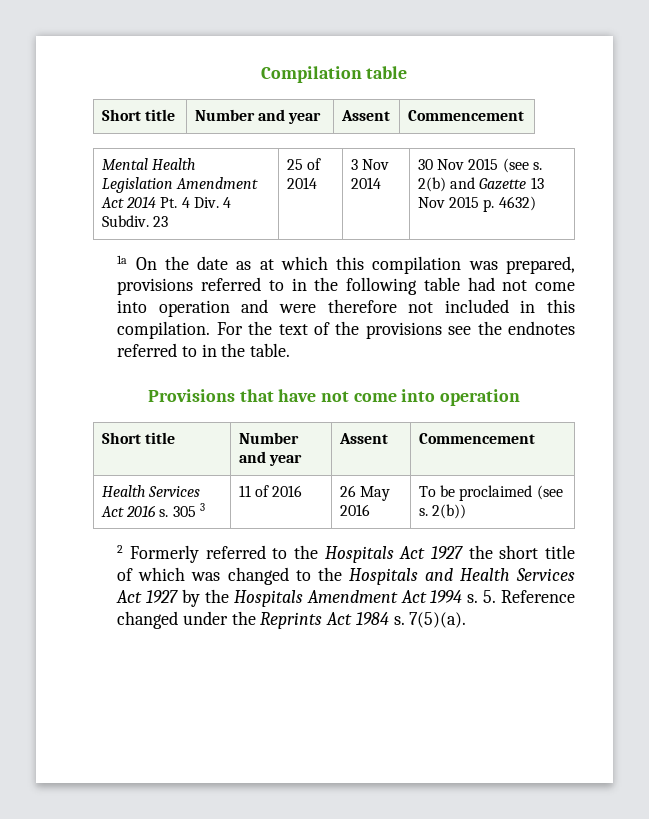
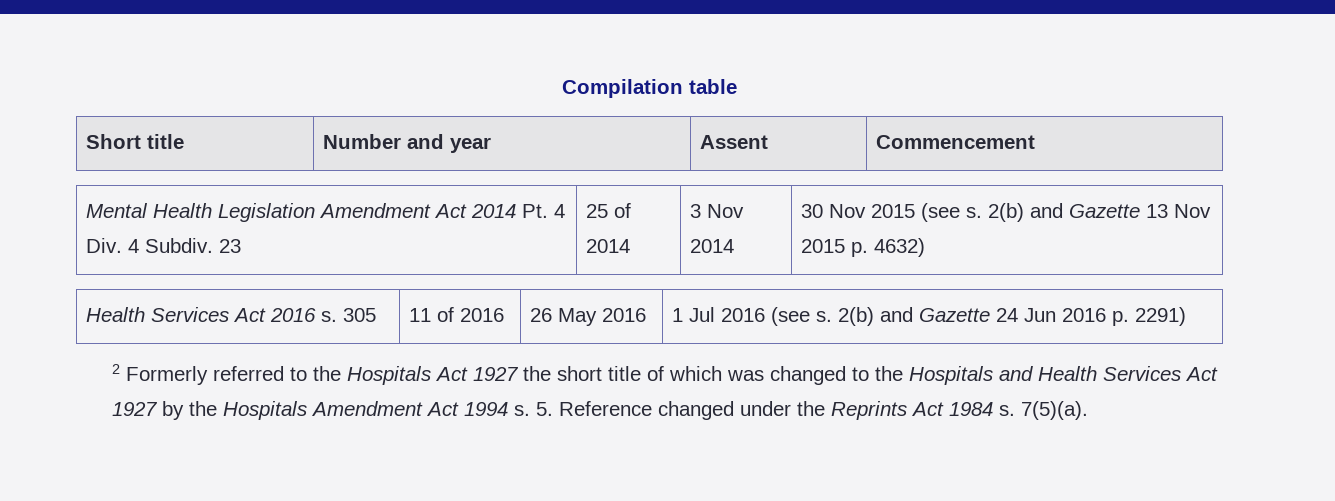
- 1a On the date as at which this compilation was prepared, provisions referred to in the following table had not come into operation and were therefore not included in this compilation. For the text of the provisions see the endnotes referred to in the table.
- Provisions that have not come into operation
- Short title | Number and year | Assent | Commencement
- Health Services Act 2016 s. 305 3 | 11 of 2016 | 26 May 2016 | To be proclaimed (see s. 2(b))
+ Health Services Act 2016 s. 305 | 11 of 2016 | 26 May 2016 | 1 Jul 2016 (see s. 2(b) and Gazette 24 Jun 2016 p. 2291)

